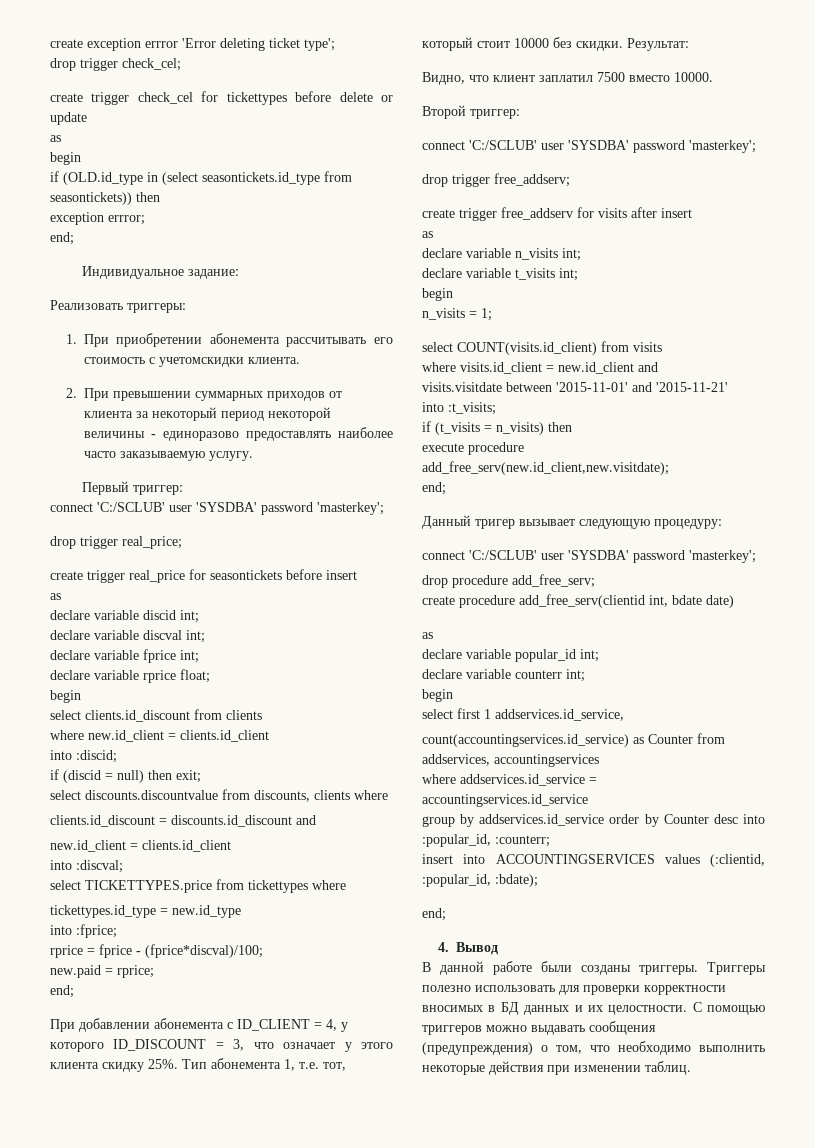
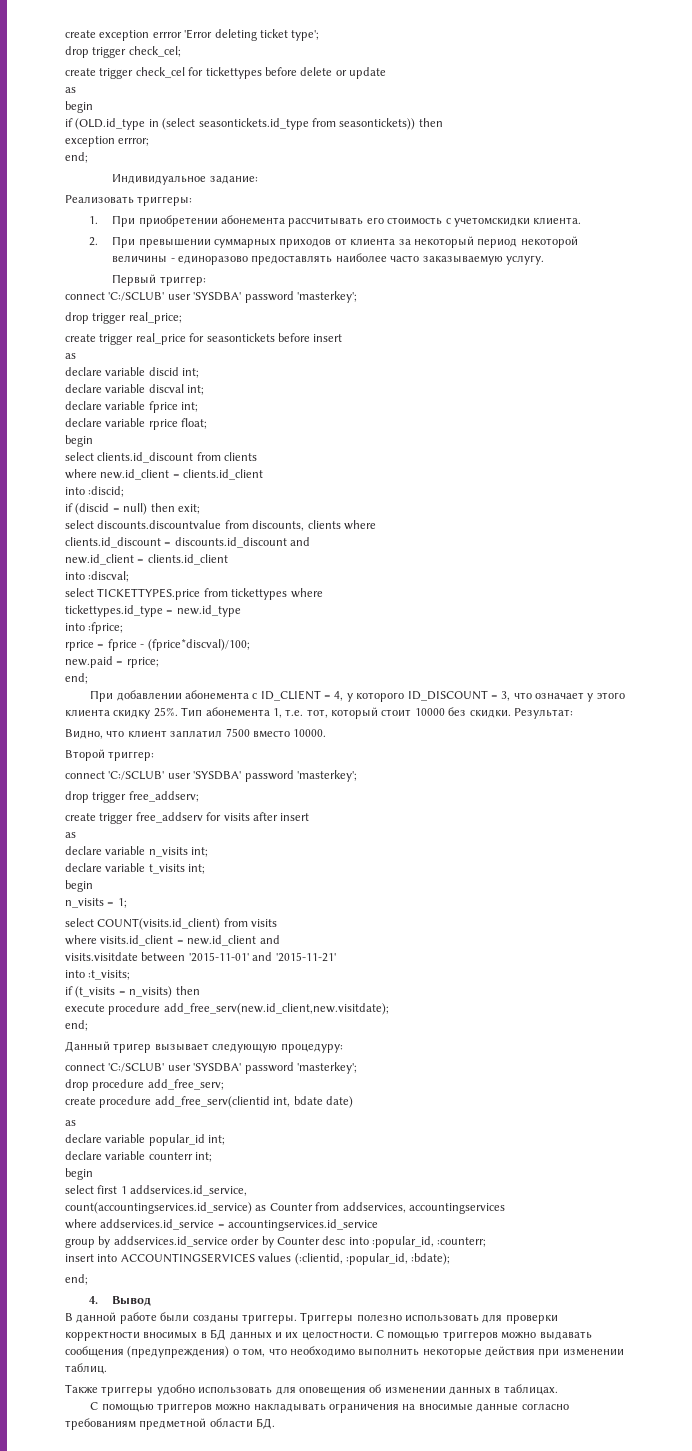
+ Также триггеры удобно использовать для оповещения об изменении данных в таблицах.
+ С помощью триггеров можно накладывать ограничения на вносимые данные согласно требованиям предметной области БД.

